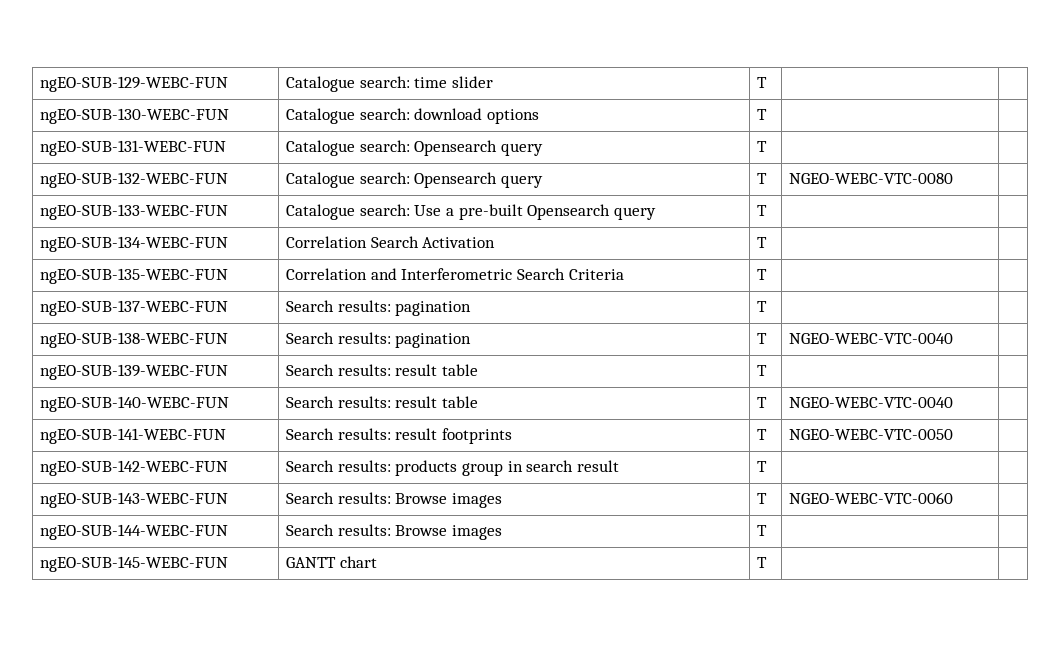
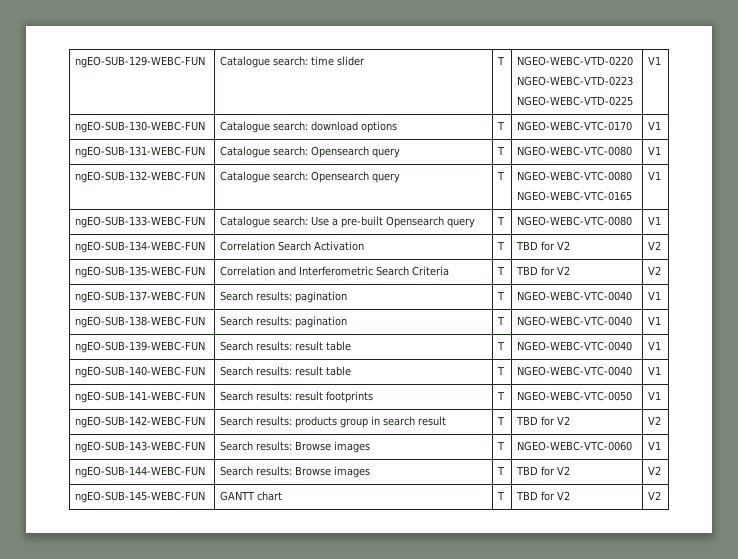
- ngEO-SUB-129-WEBC-FUN | Catalogue search: time slider | T | |
+ ngEO-SUB-129-WEBC-FUN | Catalogue search: time slider | T | NGEO-WEBC-VTD-0220
+ NGEO-WEBC-VTD-0223
+ NGEO-WEBC-VTD-0225 | V1
- ngEO-SUB-130-WEBC-FUN | Catalogue search: download options | T | |
+ ngEO-SUB-130-WEBC-FUN | Catalogue search: download options | T | NGEO-WEBC-VTC-0170 | V1
- ngEO-SUB-131-WEBC-FUN | Catalogue search: Opensearch query | T | |
+ ngEO-SUB-131-WEBC-FUN | Catalogue search: Opensearch query | T | NGEO-WEBC-VTC-0080 | V1
- ngEO-SUB-132-WEBC-FUN | Catalogue search: Opensearch query | T | NGEO-WEBC-VTC-0080 |
+ ngEO-SUB-132-WEBC-FUN | Catalogue search: Opensearch query | T | NGEO-WEBC-VTC-0080
+ NGEO-WEBC-VTC-0165 | V1
- ngEO-SUB-133-WEBC-FUN | Catalogue search: Use a pre-built Opensearch query | T | |
+ ngEO-SUB-133-WEBC-FUN | Catalogue search: Use a pre-built Opensearch query | T | NGEO-WEBC-VTC-0080 | V1
- ngEO-SUB-134-WEBC-FUN | Correlation Search Activation | T | |
+ ngEO-SUB-134-WEBC-FUN | Correlation Search Activation | T | TBD for V2 | V2
- ngEO-SUB-135-WEBC-FUN | Correlation and Interferometric Search Criteria | T | |
+ ngEO-SUB-135-WEBC-FUN | Correlation and Interferometric Search Criteria | T | TBD for V2 | V2
- ngEO-SUB-137-WEBC-FUN | Search results: pagination | T | |
+ ngEO-SUB-137-WEBC-FUN | Search results: pagination | T | NGEO-WEBC-VTC-0040 | V1
- ngEO-SUB-138-WEBC-FUN | Search results: pagination | T | NGEO-WEBC-VTC-0040 |
+ ngEO-SUB-138-WEBC-FUN | Search results: pagination | T | NGEO-WEBC-VTC-0040 | V1
- ngEO-SUB-139-WEBC-FUN | Search results: result table | T | |
+ ngEO-SUB-139-WEBC-FUN | Search results: result table | T | NGEO-WEBC-VTC-0040 | V1
- ngEO-SUB-140-WEBC-FUN | Search results: result table | T | NGEO-WEBC-VTC-0040 |
+ ngEO-SUB-140-WEBC-FUN | Search results: result table | T | NGEO-WEBC-VTC-0040 | V1
- ngEO-SUB-141-WEBC-FUN | Search results: result footprints | T | NGEO-WEBC-VTC-0050 |
+ ngEO-SUB-141-WEBC-FUN | Search results: result footprints | T | NGEO-WEBC-VTC-0050 | V1
- ngEO-SUB-142-WEBC-FUN | Search results: products group in search result | T | |
+ ngEO-SUB-142-WEBC-FUN | Search results: products group in search result | T | TBD for V2 | V2
- ngEO-SUB-143-WEBC-FUN | Search results: Browse images | T | NGEO-WEBC-VTC-0060 |
+ ngEO-SUB-143-WEBC-FUN | Search results: Browse images | T | NGEO-WEBC-VTC-0060 | V1
- ngEO-SUB-144-WEBC-FUN | Search results: Browse images | T | |
+ ngEO-SUB-144-WEBC-FUN | Search results: Browse images | T | TBD for V2 | V2
- ngEO-SUB-145-WEBC-FUN | GANTT chart | T | |
+ ngEO-SUB-145-WEBC-FUN | GANTT chart | T | TBD for V2 | V2

